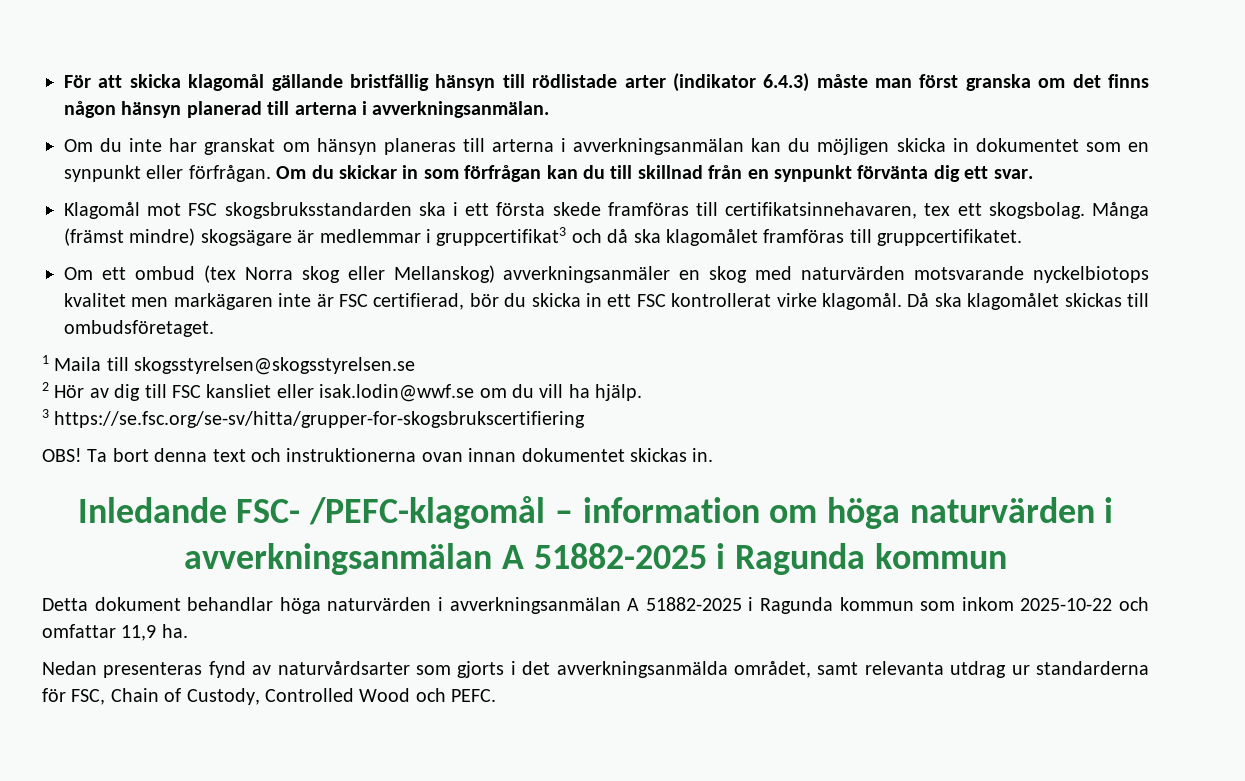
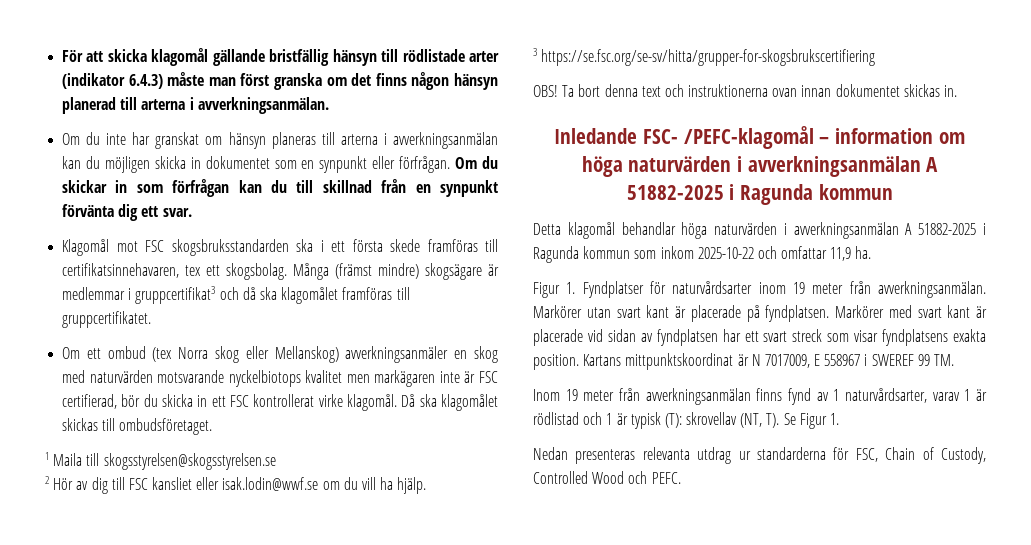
- Detta dokument behandlar höga naturvärden i avverkningsanmälan A 51882-2025 i Ragunda kommun som inkom 2025-10-22 och omfattar 11,9 ha.
+ Detta klagomål behandlar höga naturvärden i avverkningsanmälan A 51882-2025 i Ragunda kommun som inkom 2025-10-22 och omfattar 11,9 ha.
- Nedan presenteras fynd av naturvårdsarter som gjorts i det avverkningsanmälda området, samt relevanta utdrag ur standarderna för FSC, Chain of Custody, Controlled Wood och PEFC.
+ Figur 1. Fyndplatser för naturvårdsarter inom 19 meter från avverkningsanmälan. Markörer utan svart kant är placerade på fyndplatsen. Markörer med svart kant är placerade vid sidan av fyndplatsen har ett svart streck som visar fyndplatsens exakta position. Kartans mittpunktskoordinat är N 7017009, E 558967 i SWEREF 99 TM.
+ Inom 19 meter från avverkningsanmälan finns fynd av 1 naturvårdsarter, varav 1 är rödlistad och 1 är typisk (T): skrovellav (NT, T). Se Figur 1.
+ Nedan presenteras relevanta utdrag ur standarderna för FSC, Chain of Custody, Controlled Wood och PEFC.

